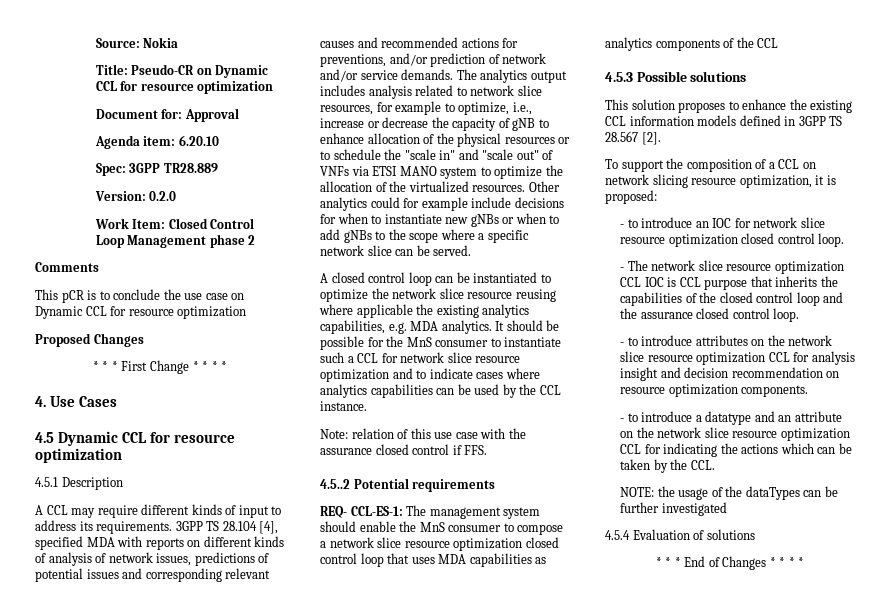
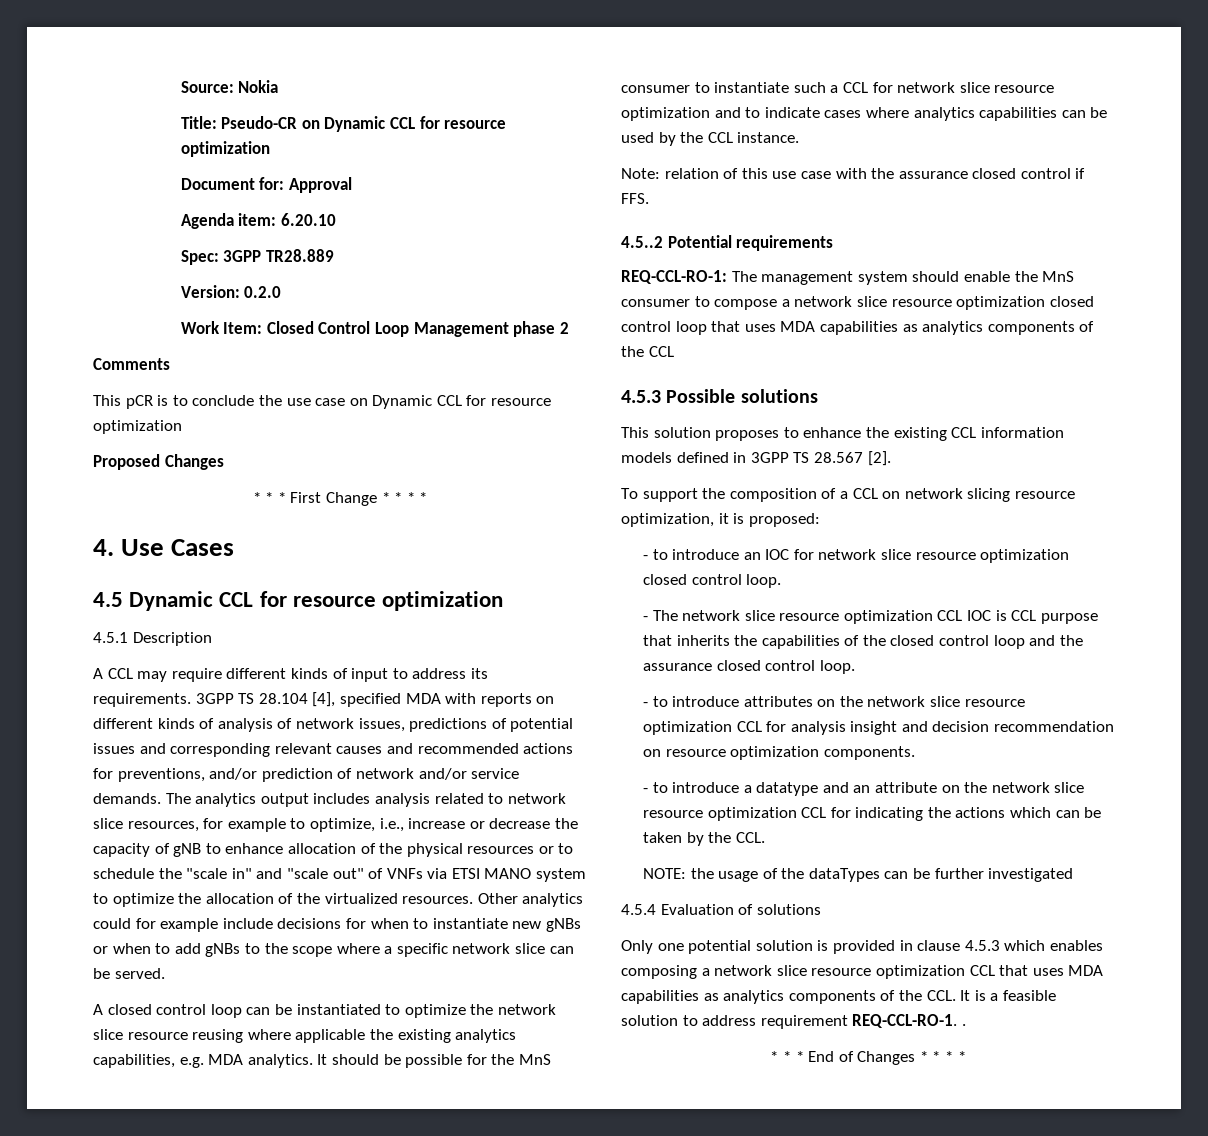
- REQ- CCL-ES-1: The management system should enable the MnS consumer to compose a network slice resource optimization closed control loop that uses MDA capabilities as analytics components of the CCL
+ REQ-CCL-RO-1: The management system should enable the MnS consumer to compose a network slice resource optimization closed control loop that uses MDA capabilities as analytics components of the CCL
+ Only one potential solution is provided in clause 4.5.3 which enables composing a network slice resource optimization CCL that uses MDA capabilities as analytics components of the CCL. It is a feasible solution to address requirement REQ-CCL-RO-1. .

